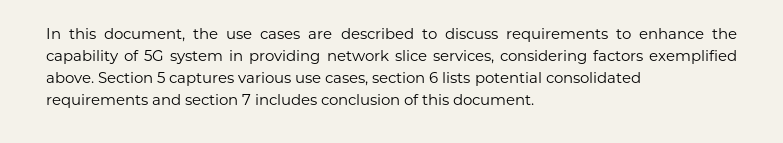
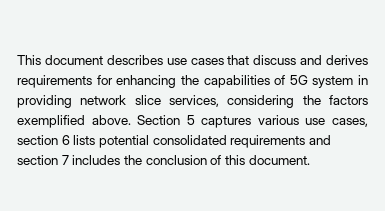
- In this document, the use cases are described to discuss requirements to enhance the capability of 5G system in providing network slice services, considering factors exemplified above.
+ This document describes use cases that discuss and derives requirements for enhancing the capabilities of 5G system in providing network slice services, considering the factors exemplified above.
- Section 5 captures various use cases, section 6 lists potential consolidated requirements and section 7 includes conclusion of this document.
+ Section 5 captures various use cases, section 6 lists potential consolidated requirements and section 7 includes the conclusion of this document.

